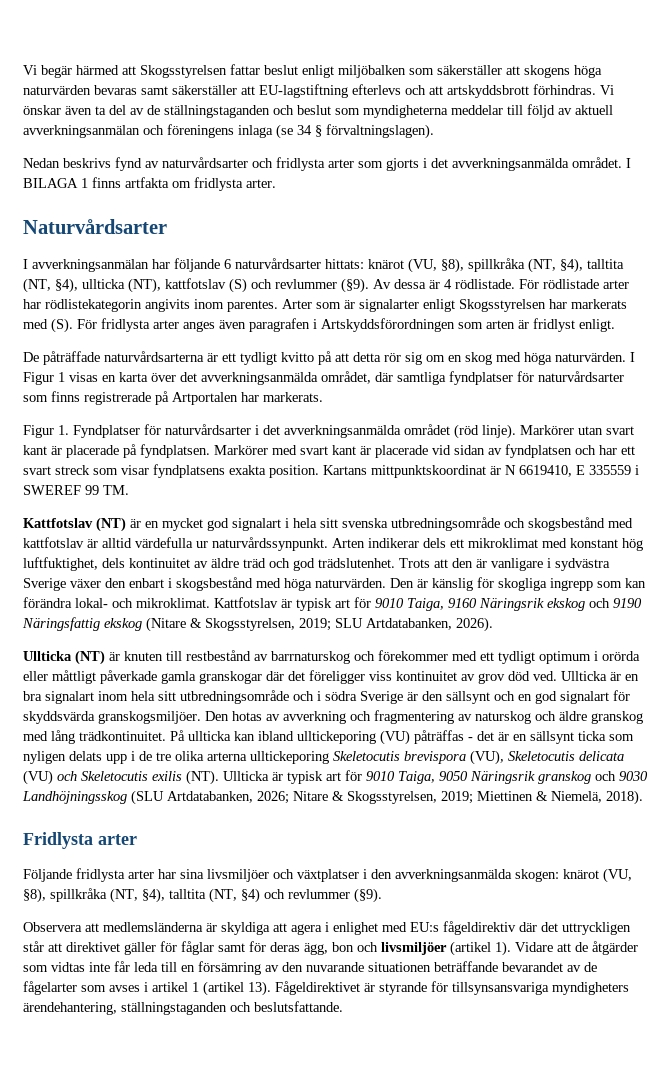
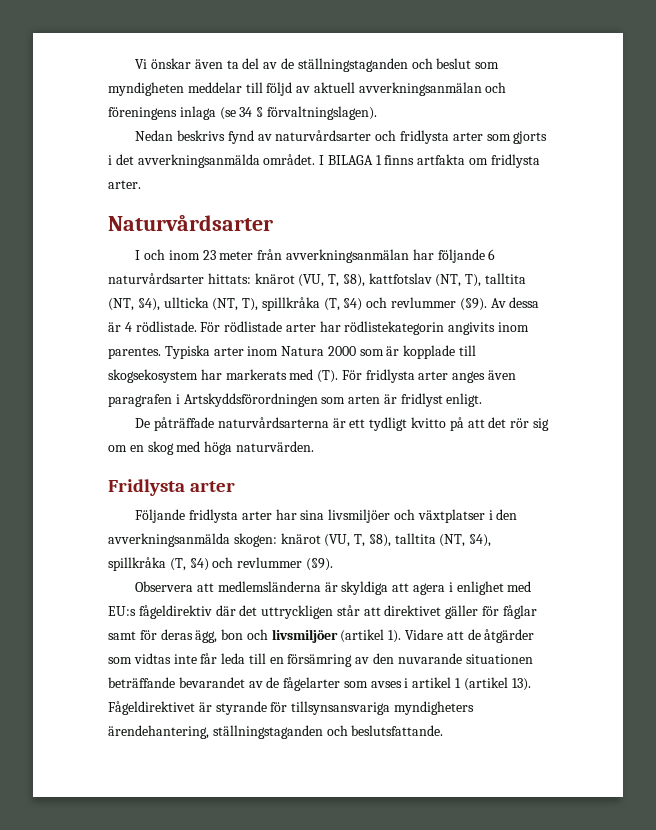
- Vi begär härmed att Skogsstyrelsen fattar beslut enligt miljöbalken som säkerställer att skogens höga naturvärden bevaras samt säkerställer att EU-lagstiftning efterlevs och att artskyddsbrott förhindras. Vi önskar även ta del av de ställningstaganden och beslut som myndigheterna meddelar till följd av aktuell avverkningsanmälan och föreningens inlaga (se 34 § förvaltningslagen).
+ Vi önskar även ta del av de ställningstaganden och beslut som myndigheten meddelar till följd av aktuell avverkningsanmälan och föreningens inlaga (se 34 § förvaltningslagen).
- I avverkningsanmälan har följande 6 naturvårdsarter hittats: knärot (VU, §8), spillkråka (NT, §4), talltita (NT, §4), ullticka (NT), kattfotslav (S) och revlummer (§9).
+ I och inom 23 meter från avverkningsanmälan har följande 6 naturvårdsarter hittats: knärot (VU, T, §8), kattfotslav (NT, T), talltita (NT, §4), ullticka (NT, T), spillkråka (T, §4) och revlummer (§9).
- Arter som är signalarter enligt Skogsstyrelsen har markerats med (S). För fridlysta arter anges även paragrafen i Artskyddsförordningen som arten är fridlyst enligt.
+ Typiska arter inom Natura 2000 som är kopplade till skogsekosystem har markerats med (T). För fridlysta arter anges även paragrafen i Artskyddsförordningen som arten är fridlyst enligt.
- De påträffade naturvårdsarterna är ett tydligt kvitto på att detta rör sig om en skog med höga naturvärden. I Figur 1 visas en karta över det avverkningsanmälda området, där samtliga fyndplatser för naturvårdsarter som finns registrerade på Artportalen har markerats.
- Figur 1. Fyndplatser för naturvårdsarter i det avverkningsanmälda området (röd linje). Markörer utan svart kant är placerade på fyndplatsen. Markörer med svart kant är placerade vid sidan av fyndplatsen och har ett svart streck som visar fyndplatsens exakta position. Kartans mittpunktskoordinat är N 6619410, E 335559 i SWEREF 99 TM.
- Kattfotslav (NT) är en mycket god signalart i hela sitt svenska utbredningsområde och skogsbestånd med kattfotslav är alltid värdefulla ur naturvårdssynpunkt. Arten indikerar dels ett mikroklimat med konstant hög luftfuktighet, dels kontinuitet av äldre träd och god trädslutenhet. Trots att den är vanligare i sydvästra Sverige växer den enbart i skogsbestånd med höga naturvärden. Den är känslig för skogliga ingrepp som kan förändra lokal- och mikroklimat. Kattfotslav är typisk art för 9010 Taiga, 9160 Näringsrik ekskog och 9190 Näringsfattig ekskog (Nitare & Skogsstyrelsen, 2019; SLU Artdatabanken, 2026).
- Ullticka (NT) är knuten till restbestånd av barrnaturskog och förekommer med ett tydligt optimum i orörda eller måttligt påverkade gamla granskogar där det föreligger viss kontinuitet av grov död ved. Ullticka är en bra signalart inom hela sitt utbredningsområde och i södra Sverige är den sällsynt och en god signalart för skyddsvärda granskogsmiljöer. Den hotas av avverkning och fragmentering av naturskog och äldre granskog med lång trädkontinuitet. På ullticka kan ibland ulltickeporing (VU) påträffas - det är en sällsynt ticka som nyligen delats upp i de tre olika arterna ulltickeporing Skeletocutis brevispora (VU), Skeletocutis delicata (VU) och Skeletocutis exilis (NT). Ullticka är typisk art för 9010 Taiga, 9050 Näringsrik granskog och 9030 Landhöjningsskog (SLU Artdatabanken, 2026; Nitare & Skogsstyrelsen, 2019; Miettinen & Niemelä, 2018).
+ De påträffade naturvårdsarterna är ett tydligt kvitto på att det rör sig om en skog med höga naturvärden.
- Följande fridlysta arter har sina livsmiljöer och växtplatser i den avverkningsanmälda skogen: knärot (VU, §8), spillkråka (NT, §4), talltita (NT, §4) och revlummer (§9).
+ Följande fridlysta arter har sina livsmiljöer och växtplatser i den avverkningsanmälda skogen: knärot (VU, T, §8), talltita (NT, §4), spillkråka (T, §4) och revlummer (§9).

